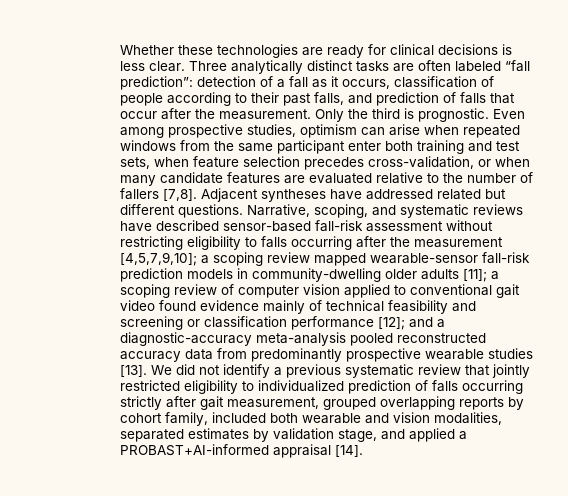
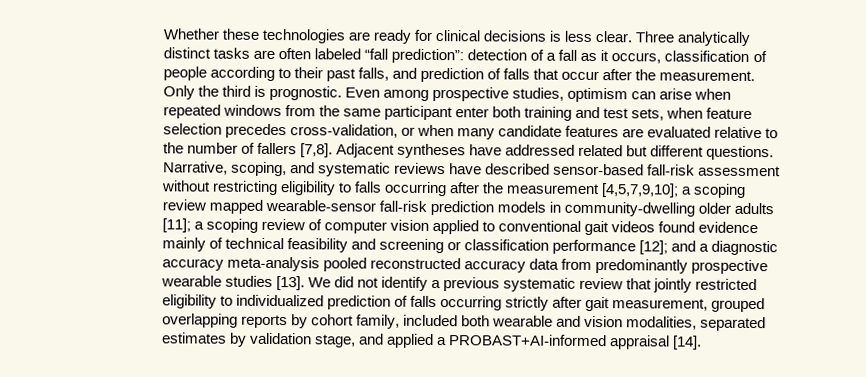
- a scoping review of computer vision applied to conventional gait video found evidence mainly of technical feasibility and screening or classification performance [12];
+ a scoping review of computer vision applied to conventional gait videos found evidence mainly of technical feasibility and screening or classification performance [12];
- and a diagnostic-accuracy meta-analysis pooled reconstructed accuracy data from predominantly prospective wearable studies [13].
+ and a diagnostic accuracy meta-analysis pooled reconstructed accuracy data from predominantly prospective wearable studies [13].

